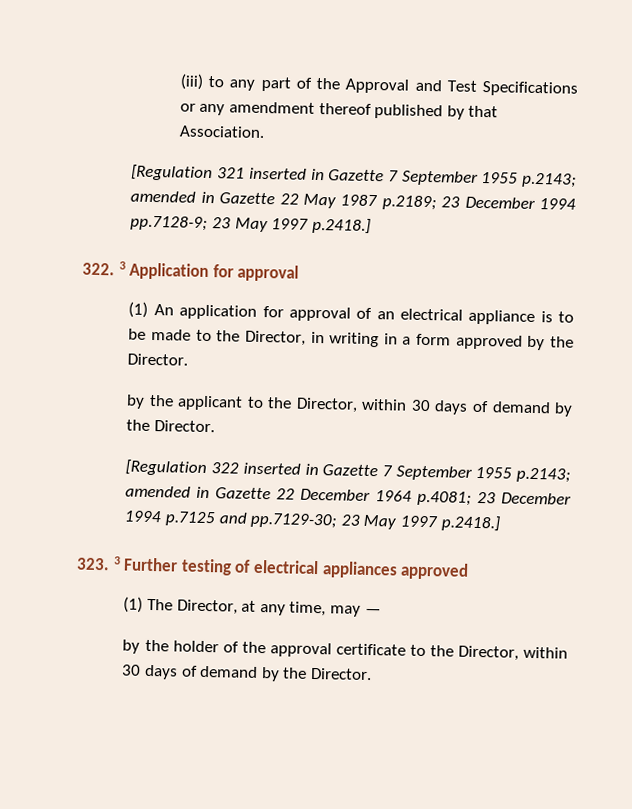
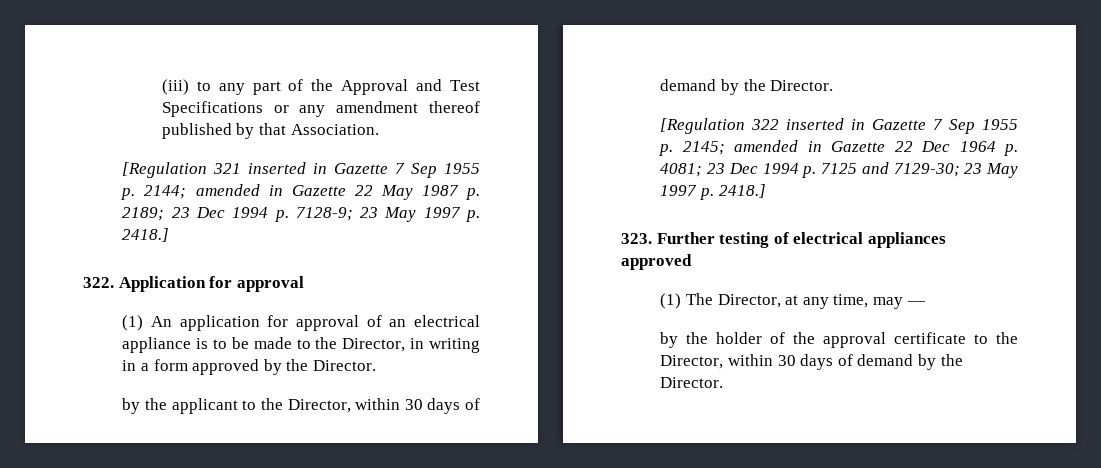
- [Regulation 321 inserted in Gazette 7 September 1955 p.2143; amended in Gazette 22 May 1987 p.2189; 23 December 1994 pp.7128-9; 23 May 1997 p.2418.]
+ [Regulation 321 inserted in Gazette 7 Sep 1955 p. 2144; amended in Gazette 22 May 1987 p. 2189; 23 Dec 1994 p. 7128-9; 23 May 1997 p. 2418.]
- 322. 3 Application for approval
+ 322. Application for approval
- [Regulation 322 inserted in Gazette 7 September 1955 p.2143; amended in Gazette 22 December 1964 p.4081; 23 December 1994 p.7125 and pp.7129-30; 23 May 1997 p.2418.]
+ [Regulation 322 inserted in Gazette 7 Sep 1955 p. 2145; amended in Gazette 22 Dec 1964 p. 4081; 23 Dec 1994 p. 7125 and 7129-30; 23 May 1997 p. 2418.]
- 323. 3 Further testing of electrical appliances approved
+ 323. Further testing of electrical appliances approved

